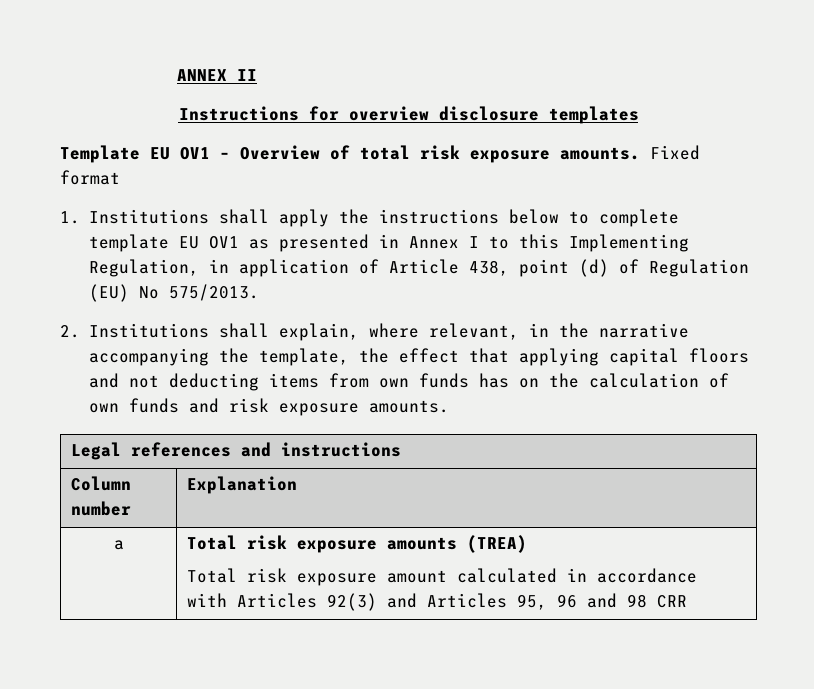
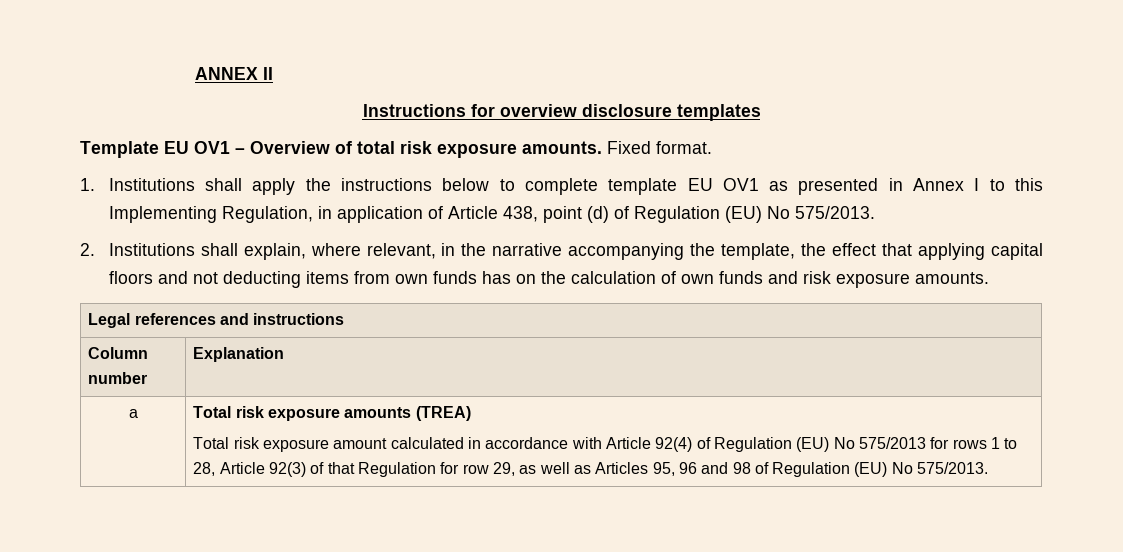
- Fixed format
+ Fixed format.
- Total risk exposure amount calculated in accordance with Articles 92(3) and Articles 95, 96 and 98 CRR
+ Total risk exposure amount calculated in accordance with Article 92(4) of Regulation (EU) No 575/2013 for rows 1 to 28, Article 92(3) of that Regulation for row 29, as well as Articles 95, 96 and 98 of Regulation (EU) No 575/2013.

